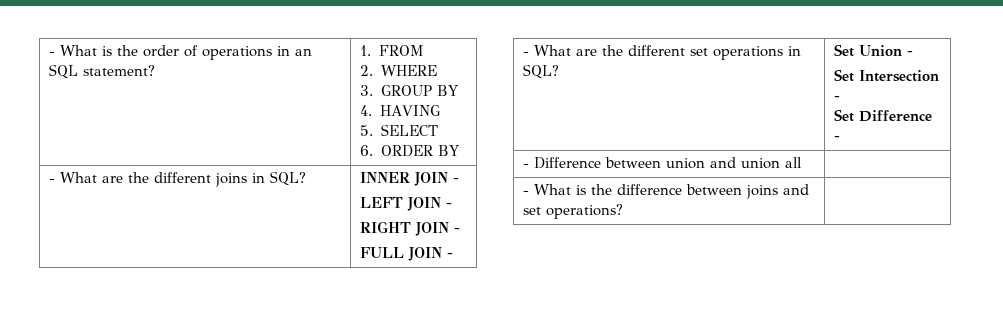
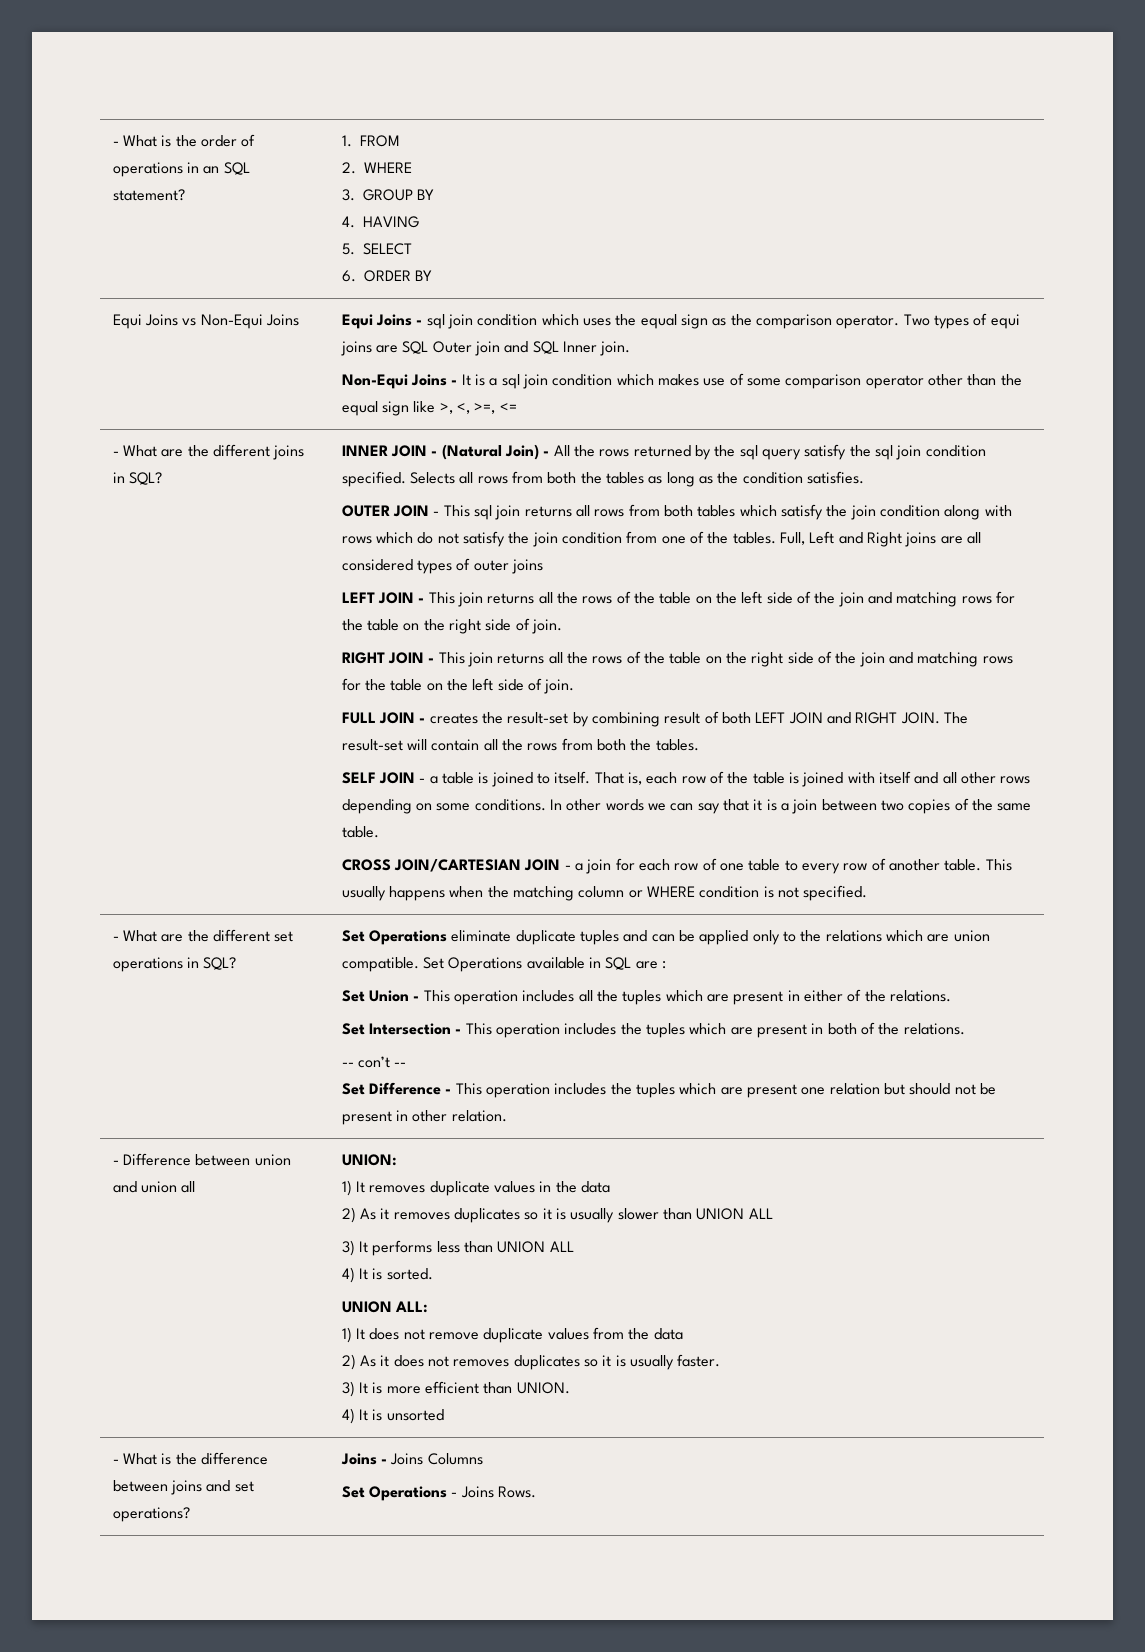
+ Equi Joins vs Non-Equi Joins | Equi Joins - sql join condition which uses the equal sign as the comparison operator. Two types of equi joins are SQL Outer join and SQL Inner join.
+ Non-Equi Joins - It is a sql join condition which makes use of some comparison operator other than the equal sign like >, <, >=, <=
- INNER JOIN -
- LEFT JOIN -
- RIGHT JOIN -
- FULL JOIN -
+ INNER JOIN - (Natural Join) - All the rows returned by the sql query satisfy the sql join condition specified. Selects all rows from both the tables as long as the condition satisfies.
+ OUTER JOIN - This sql join returns all rows from both tables which satisfy the join condition along with rows which do not satisfy the join condition from one of the tables. Full, Left and Right joins are all considered types of outer joins
+ LEFT JOIN - This join returns all the rows of the table on the left side of the join and matching rows for the table on the right side of join.
+ RIGHT JOIN - This join returns all the rows of the table on the right side of the join and matching rows for the table on the left side of join.
+ FULL JOIN - creates the result-set by combining result of both LEFT JOIN and RIGHT JOIN. The result-set will contain all the rows from both the tables.
+ SELF JOIN - a table is joined to itself. That is, each row of the table is joined with itself and all other rows depending on some conditions. In other words we can say that it is a join between two copies of the same table.
+ CROSS JOIN/CARTESIAN JOIN - a join for each row of one table to every row of another table. This usually happens when the matching column or WHERE condition is not specified.
- Set Union -
- Set Intersection -
- Set Difference -
+ Set Operations eliminate duplicate tuples and can be applied only to the relations which are union compatible. Set Operations available in SQL are :
+ Set Union - This operation includes all the tuples which are present in either of the relations.
+ Set Intersection - This operation includes the tuples which are present in both of the relations.
+ -- con’t --
+ Set Difference - This operation includes the tuples which are present one relation but should not be present in other relation.
+ UNION:
+ 1) It removes duplicate values in the data
+ 2) As it removes duplicates so it is usually slower than UNION ALL
+ 3) It performs less than UNION ALL
+ 4) It is sorted.
+ UNION ALL:
+ 1) It does not remove duplicate values from the data
+ 2) As it does not removes duplicates so it is usually faster.
+ 3) It is more efficient than UNION.
+ 4) It is unsorted
- - What is the difference between joins and set operations? |
+ - What is the difference between joins and set operations? | Joins - Joins Columns
+ Set Operations - Joins Rows.

